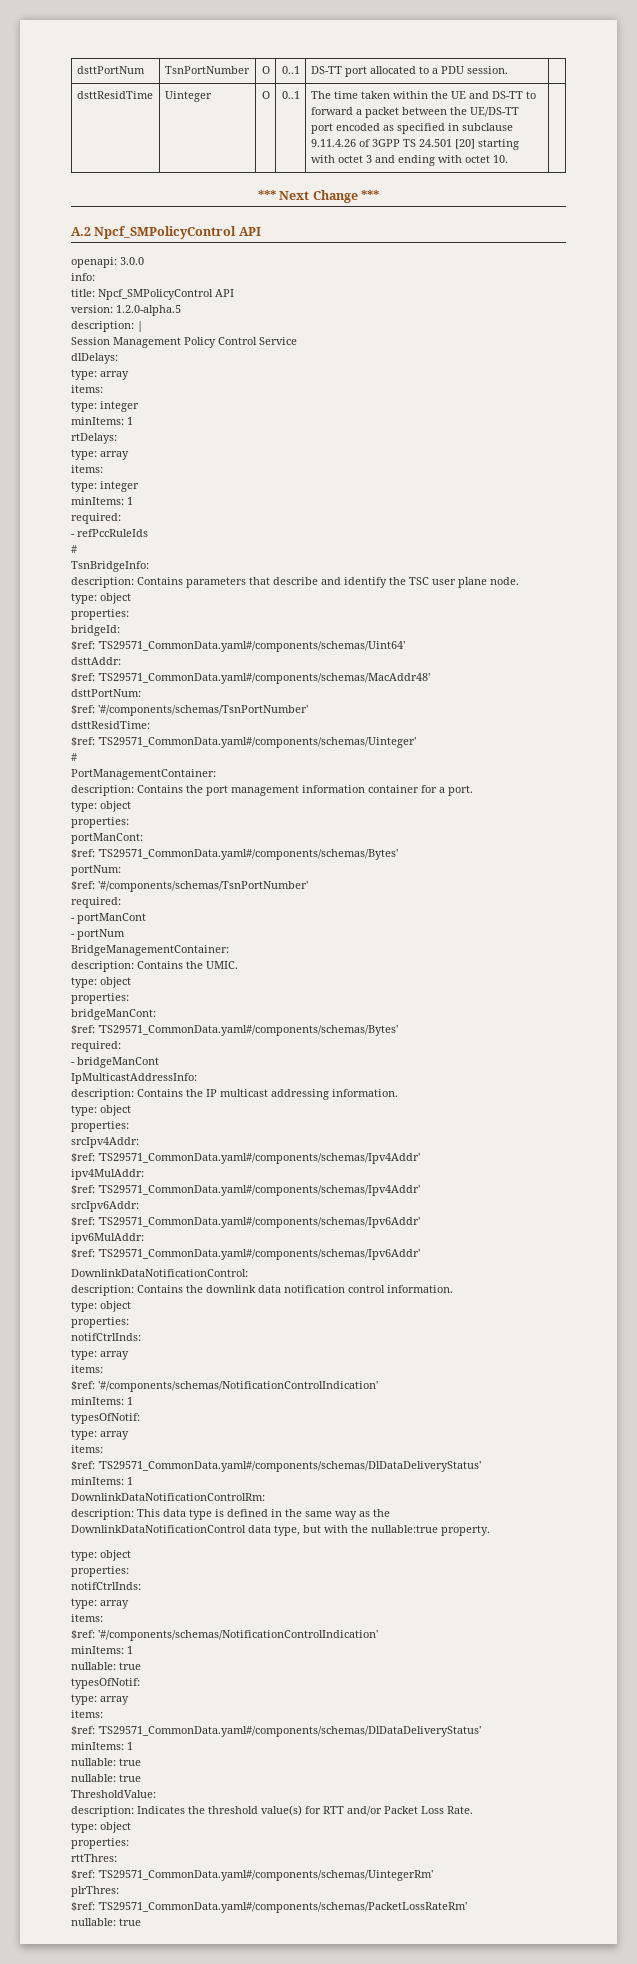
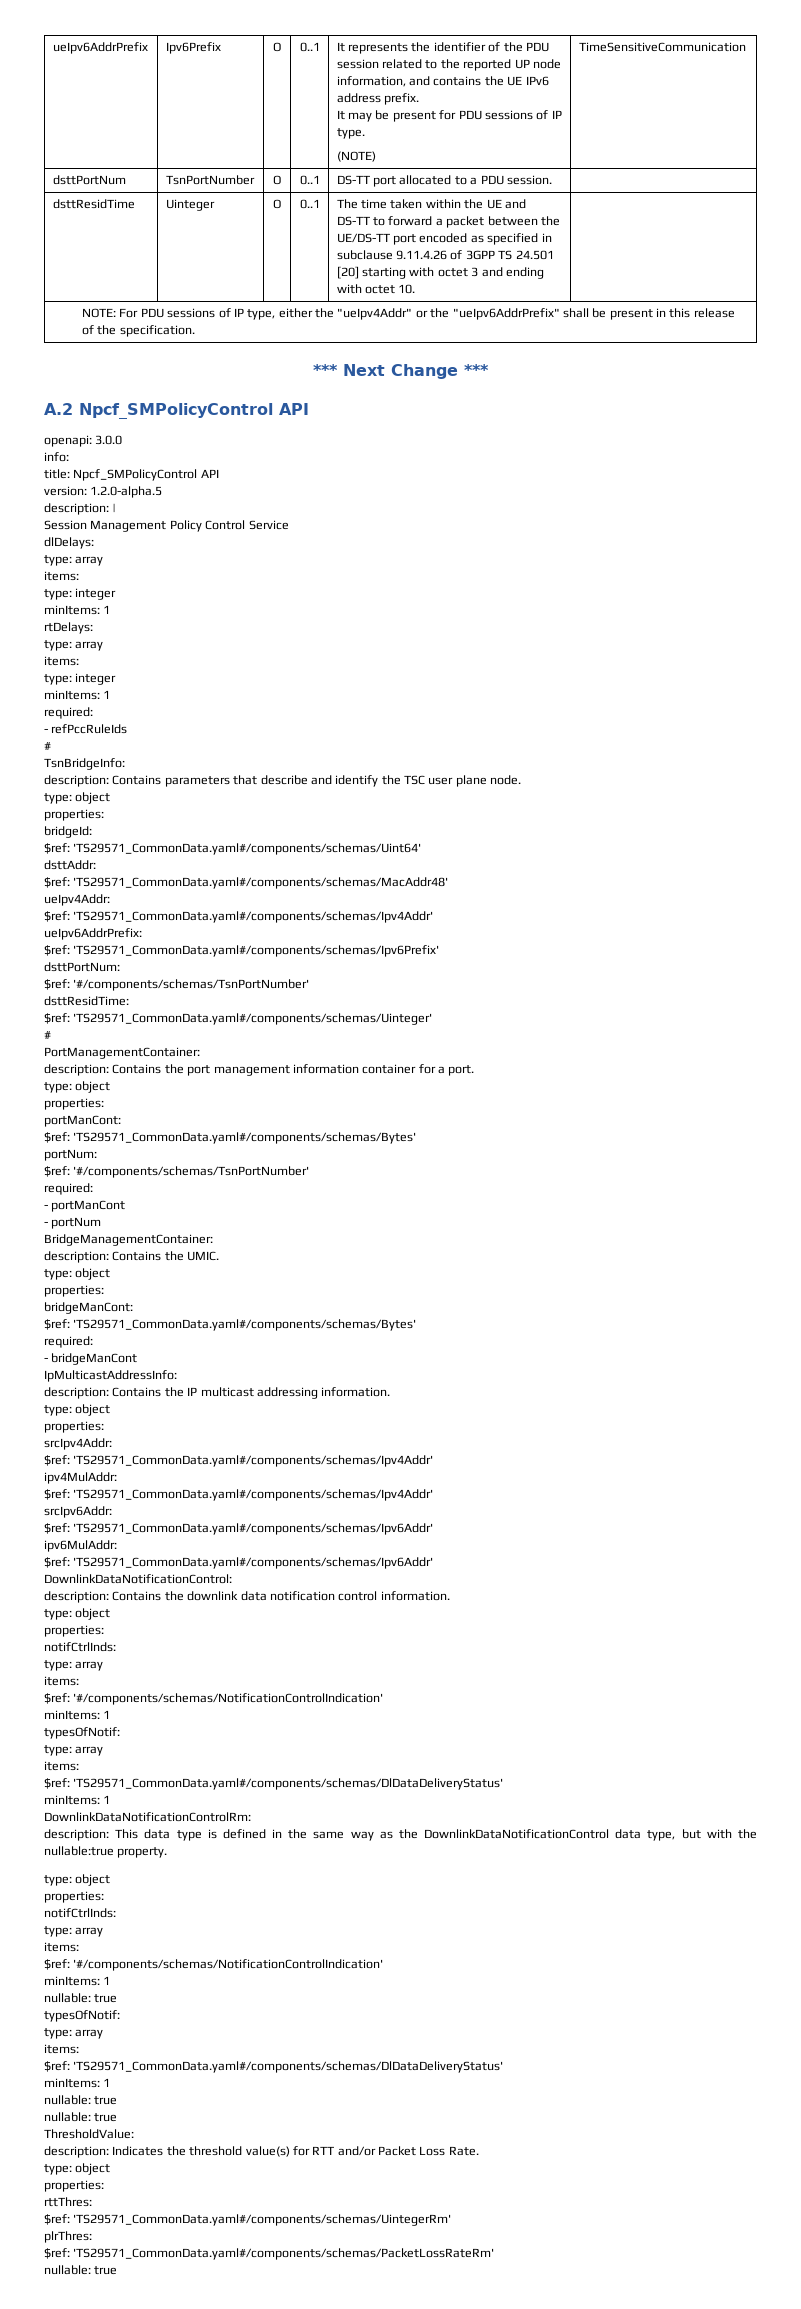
+ ueIpv6AddrPrefix | Ipv6Prefix | O | 0..1 | It represents the identifier of the PDU session related to the reported UP node information, and contains the UE IPv6 address prefix.
+ It may be present for PDU sessions of IP type.
+ (NOTE) | TimeSensitiveCommunication
+ NOTE: For PDU sessions of IP type, either the "ueIpv4Addr" or the "ueIpv6AddrPrefix" shall be present in this release of the specification.
+ ueIpv4Addr:
+ $ref: 'TS29571_CommonData.yaml#/components/schemas/Ipv4Addr'
+ ueIpv6AddrPrefix:
+ $ref: 'TS29571_CommonData.yaml#/components/schemas/Ipv6Prefix'

